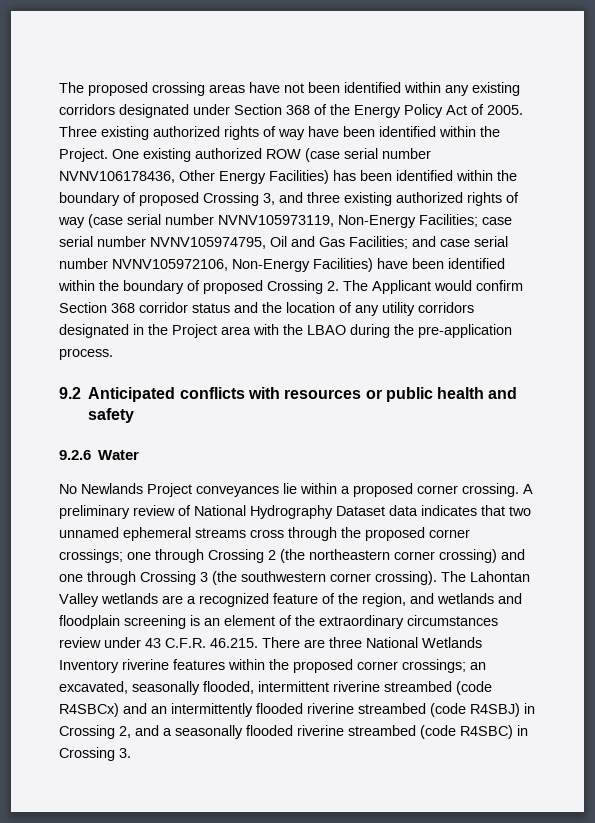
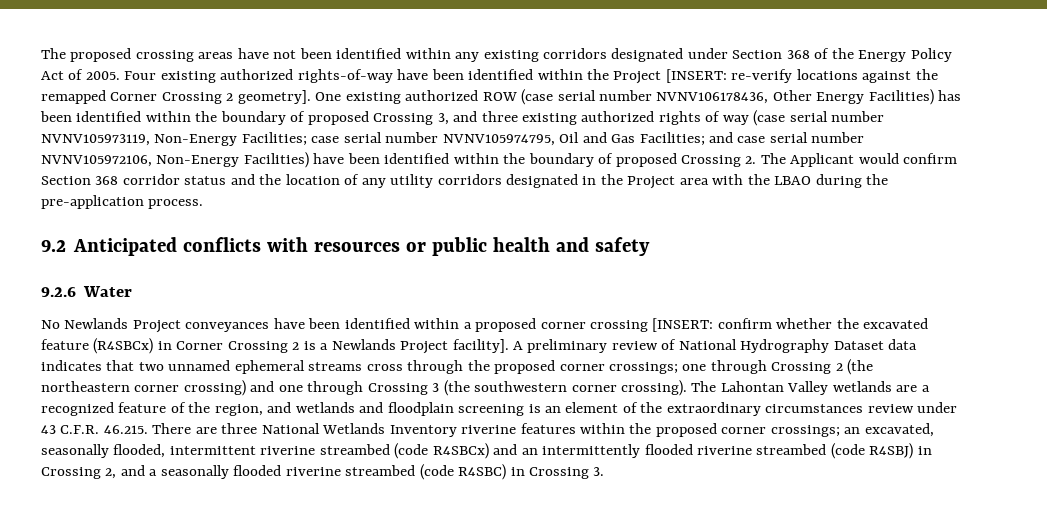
- Three existing authorized rights of way have been identified within the Project.
+ Four existing authorized rights-of-way have been identified within the Project [INSERT: re-verify locations against the remapped Corner Crossing 2 geometry].
- No Newlands Project conveyances lie within a proposed corner crossing.
+ No Newlands Project conveyances have been identified within a proposed corner crossing [INSERT: confirm whether the excavated feature (R4SBCx) in Corner Crossing 2 is a Newlands Project facility].

